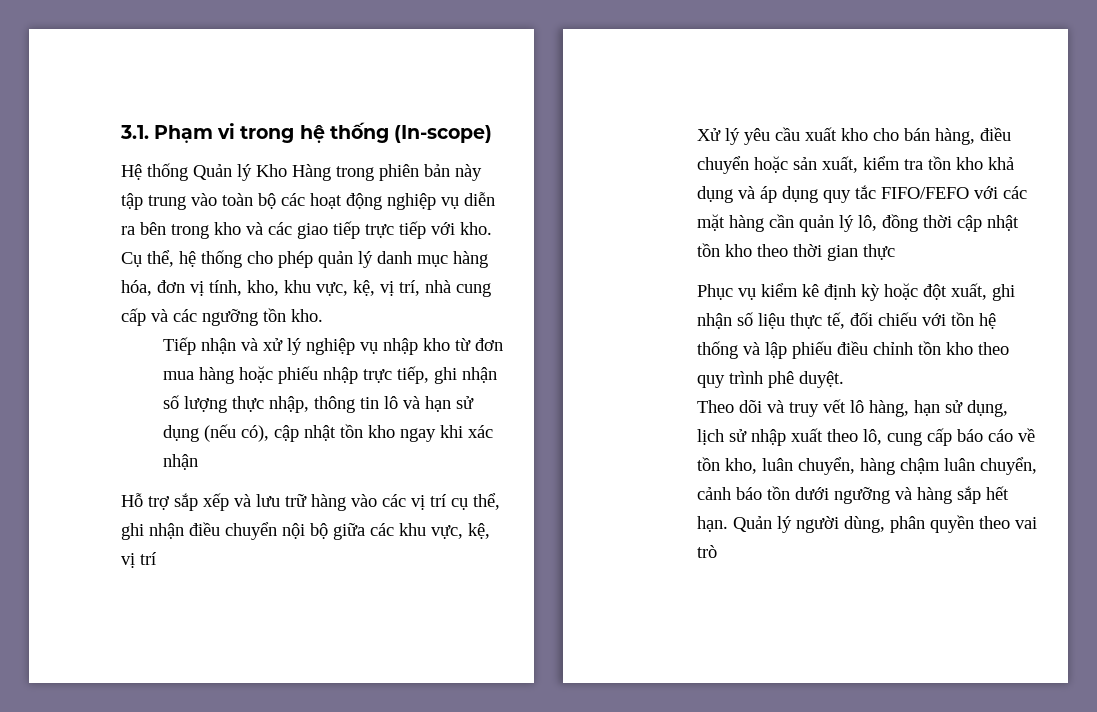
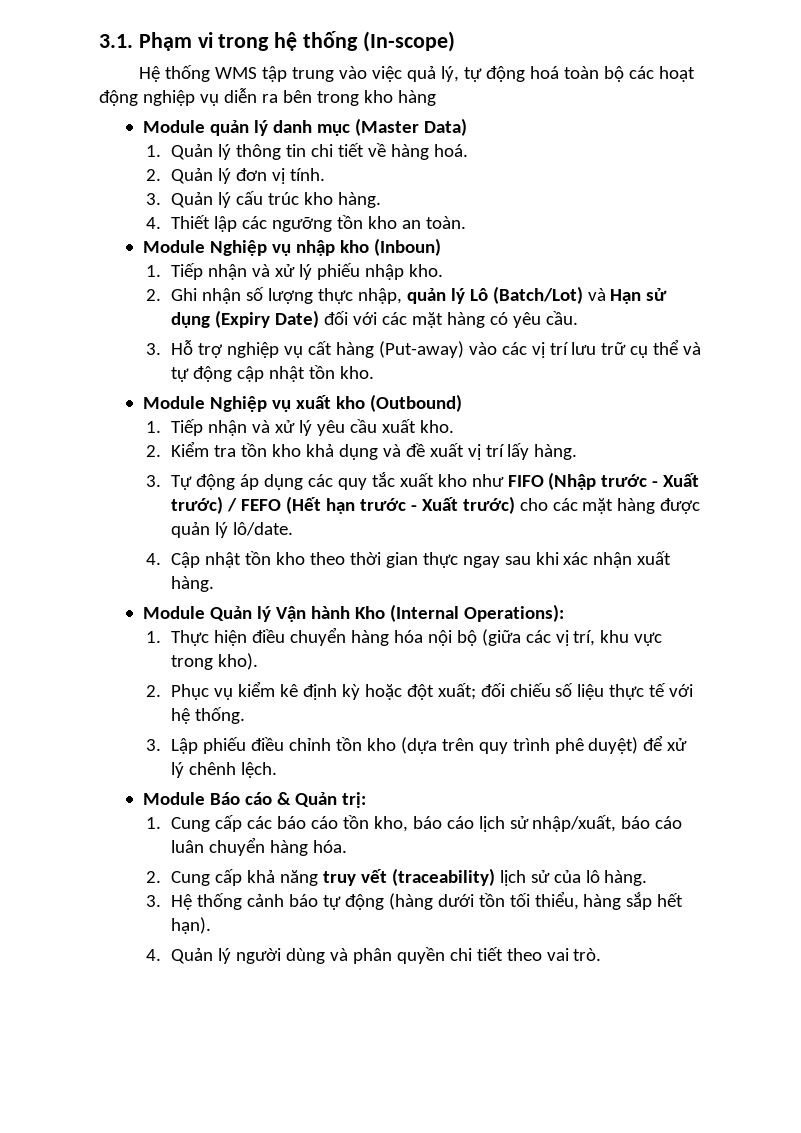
- Hệ thống Quản lý Kho Hàng trong phiên bản này tập trung vào toàn bộ các hoạt động nghiệp vụ diễn ra bên trong kho và các giao tiếp trực tiếp với kho. Cụ thể, hệ thống cho phép quản lý danh mục hàng hóa, đơn vị tính, kho, khu vực, kệ, vị trí, nhà cung cấp và các ngưỡng tồn kho.
- Tiếp nhận và xử lý nghiệp vụ nhập kho từ đơn mua hàng hoặc phiếu nhập trực tiếp, ghi nhận số lượng thực nhập, thông tin lô và hạn sử dụng (nếu có), cập nhật tồn kho ngay khi xác nhận
- Hỗ trợ sắp xếp và lưu trữ hàng vào các vị trí cụ thể, ghi nhận điều chuyển nội bộ giữa các khu vực, kệ, vị trí
- Xử lý yêu cầu xuất kho cho bán hàng, điều chuyển hoặc sản xuất, kiểm tra tồn kho khả dụng và áp dụng quy tắc FIFO/FEFO với các mặt hàng cần quản lý lô, đồng thời cập nhật tồn kho theo thời gian thực
- Phục vụ kiểm kê định kỳ hoặc đột xuất, ghi nhận số liệu thực tế, đối chiếu với tồn hệ thống và lập phiếu điều chỉnh tồn kho theo quy trình phê duyệt.
- Theo dõi và truy vết lô hàng, hạn sử dụng, lịch sử nhập xuất theo lô, cung cấp báo cáo về tồn kho, luân chuyển, hàng chậm luân chuyển, cảnh báo tồn dưới ngưỡng và hàng sắp hết hạn. Quản lý người dùng, phân quyền theo vai trò
+ Hệ thống WMS tập trung vào việc quả lý, tự động hoá toàn bộ các hoạt động nghiệp vụ diễn ra bên trong kho hàng
+ Module quản lý danh mục (Master Data)
+ 1. Quản lý thông tin chi tiết về hàng hoá.
+ 2. Quản lý đơn vị tính.
+ 3. Quản lý cấu trúc kho hàng.
+ 4. Thiết lập các ngưỡng tồn kho an toàn.
+ Module Nghiệp vụ nhập kho (Inboun)
+ 1. Tiếp nhận và xử lý phiếu nhập kho.
+ 2. Ghi nhận số lượng thực nhập, quản lý Lô (Batch/Lot) và Hạn sử dụng (Expiry Date) đối với các mặt hàng có yêu cầu.
+ 3. Hỗ trợ nghiệp vụ cất hàng (Put-away) vào các vị trí lưu trữ cụ thể và tự động cập nhật tồn kho.
+ Module Nghiệp vụ xuất kho (Outbound)
+ 1. Tiếp nhận và xử lý yêu cầu xuất kho.
+ 2. Kiểm tra tồn kho khả dụng và đề xuất vị trí lấy hàng.
+ 3. Tự động áp dụng các quy tắc xuất kho như FIFO (Nhập trước - Xuất trước) / FEFO (Hết hạn trước - Xuất trước) cho các mặt hàng được quản lý lô/date.
+ 4. Cập nhật tồn kho theo thời gian thực ngay sau khi xác nhận xuất hàng.
+ Module Quản lý Vận hành Kho (Internal Operations):
+ 1. Thực hiện điều chuyển hàng hóa nội bộ (giữa các vị trí, khu vực trong kho).
+ 2. Phục vụ kiểm kê định kỳ hoặc đột xuất; đối chiếu số liệu thực tế với hệ thống.
+ 3. Lập phiếu điều chỉnh tồn kho (dựa trên quy trình phê duyệt) để xử lý chênh lệch.
+ Module Báo cáo & Quản trị:
+ 1. Cung cấp các báo cáo tồn kho, báo cáo lịch sử nhập/xuất, báo cáo luân chuyển hàng hóa.
+ 2. Cung cấp khả năng truy vết (traceability) lịch sử của lô hàng.
+ 3. Hệ thống cảnh báo tự động (hàng dưới tồn tối thiểu, hàng sắp hết hạn).
+ 4. Quản lý người dùng và phân quyền chi tiết theo vai trò.

